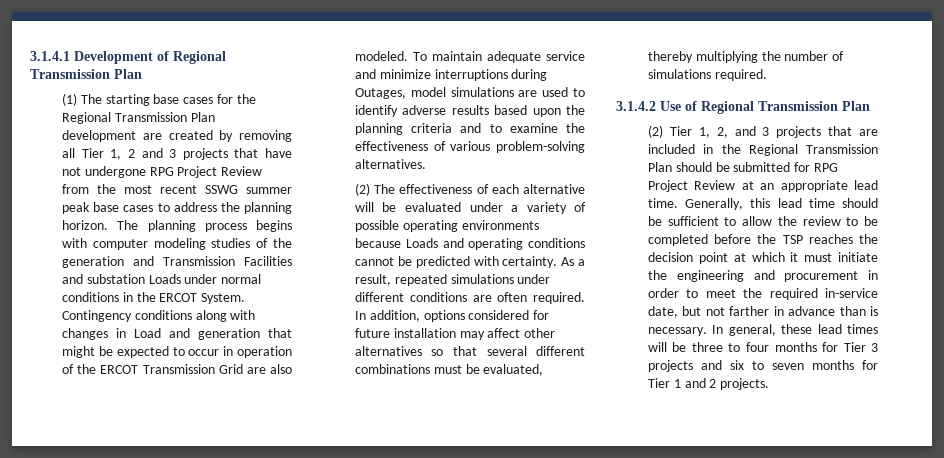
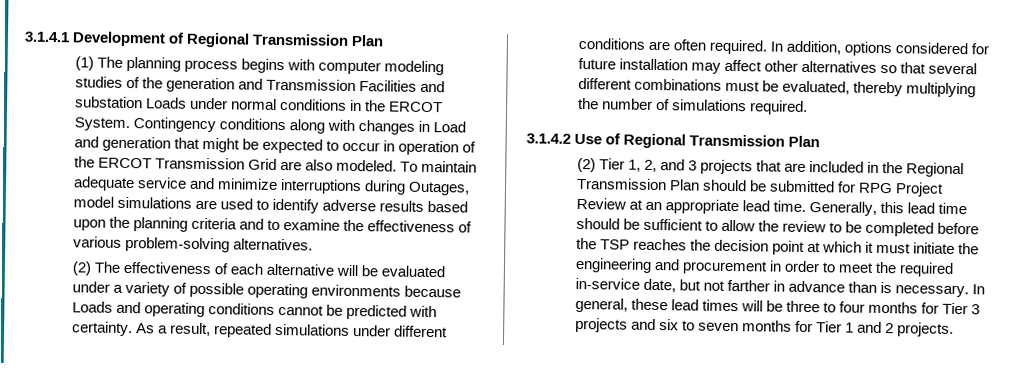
- (1) The starting base cases for the Regional Transmission Plan development are created by removing all Tier 1, 2 and 3 projects that have not undergone RPG Project Review from the most recent SSWG summer peak base cases to address the planning horizon. The planning process begins with computer modeling studies of the generation and Transmission Facilities and substation Loads under normal conditions in the ERCOT System.
+ (1) The planning process begins with computer modeling studies of the generation and Transmission Facilities and substation Loads under normal conditions in the ERCOT System.

